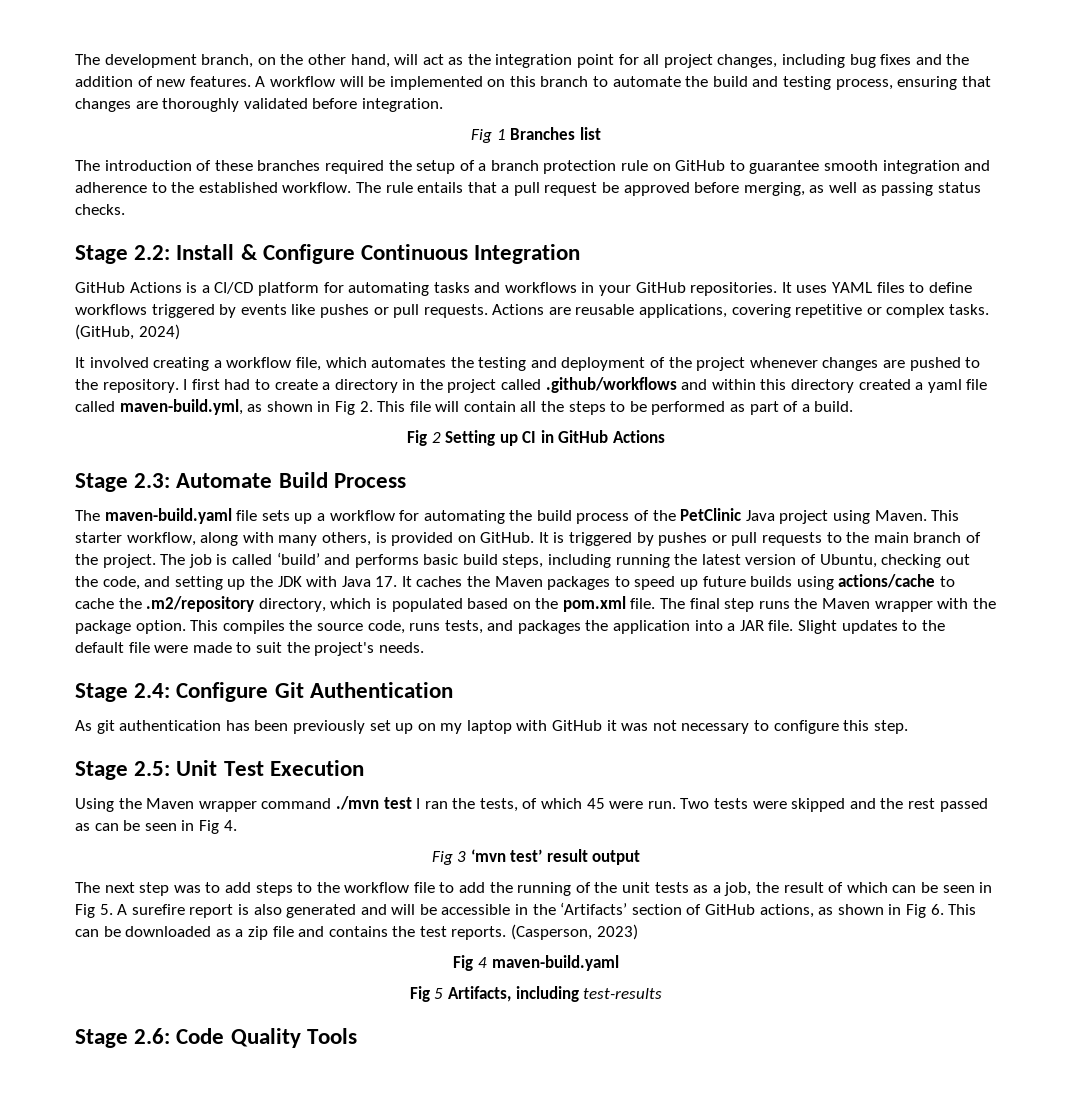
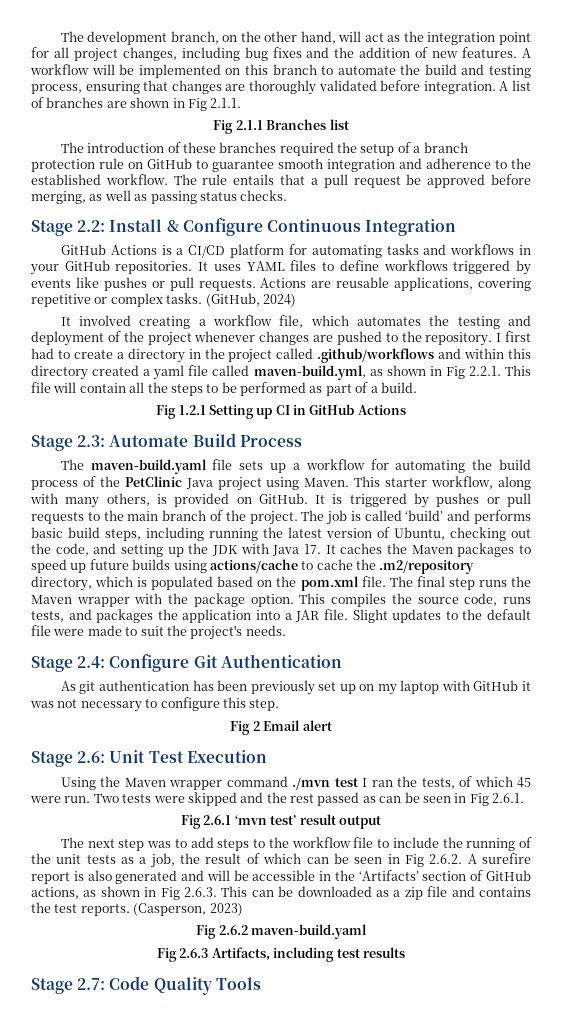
- A workflow will be implemented on this branch to automate the build and testing process, ensuring that changes are thoroughly validated before integration.
- Fig 1 Branches list
+ A workflow will be implemented on this branch to automate the build and testing process, ensuring that changes are thoroughly validated before integration. A list of branches are shown in Fig 2.1.1.
+ Fig 2.1.1 Branches list
- I first had to create a directory in the project called .github/workflows and within this directory created a yaml file called maven-build.yml, as shown in Fig 2. This file will contain all the steps to be performed as part of a build.
+ I first had to create a directory in the project called .github/workflows and within this directory created a yaml file called maven-build.yml, as shown in Fig 2.2.1. This file will contain all the steps to be performed as part of a build.
- Fig 2 Setting up CI in GitHub Actions
+ Fig 1.2.1 Setting up CI in GitHub Actions
- Stage 2.5: Unit Test Execution
+ Fig 2 Email alert
+ Stage 2.6: Unit Test Execution
- Two tests were skipped and the rest passed as can be seen in Fig 4.
- Fig 3 ‘mvn test’ result output
+ Two tests were skipped and the rest passed as can be seen in Fig 2.6.1.
+ Fig 2.6.1 ‘mvn test’ result output
- The next step was to add steps to the workflow file to add the running of the unit tests as a job, the result of which can be seen in Fig 5. A surefire report is also generated and will be accessible in the ‘Artifacts’ section of GitHub actions, as shown in Fig 6. This can be downloaded as a zip file and contains the test reports.
+ The next step was to add steps to the workflow file to include the running of the unit tests as a job, the result of which can be seen in Fig 2.6.2. A surefire report is also generated and will be accessible in the ‘Artifacts’ section of GitHub actions, as shown in Fig 2.6.3. This can be downloaded as a zip file and contains the test reports.
- Fig 4 maven-build.yaml
+ Fig 2.6.2 maven-build.yaml
- Fig 5 Artifacts, including test-results
- Stage 2.6: Code Quality Tools
+ Fig 2.6.3 Artifacts, including test results
+ Stage 2.7: Code Quality Tools

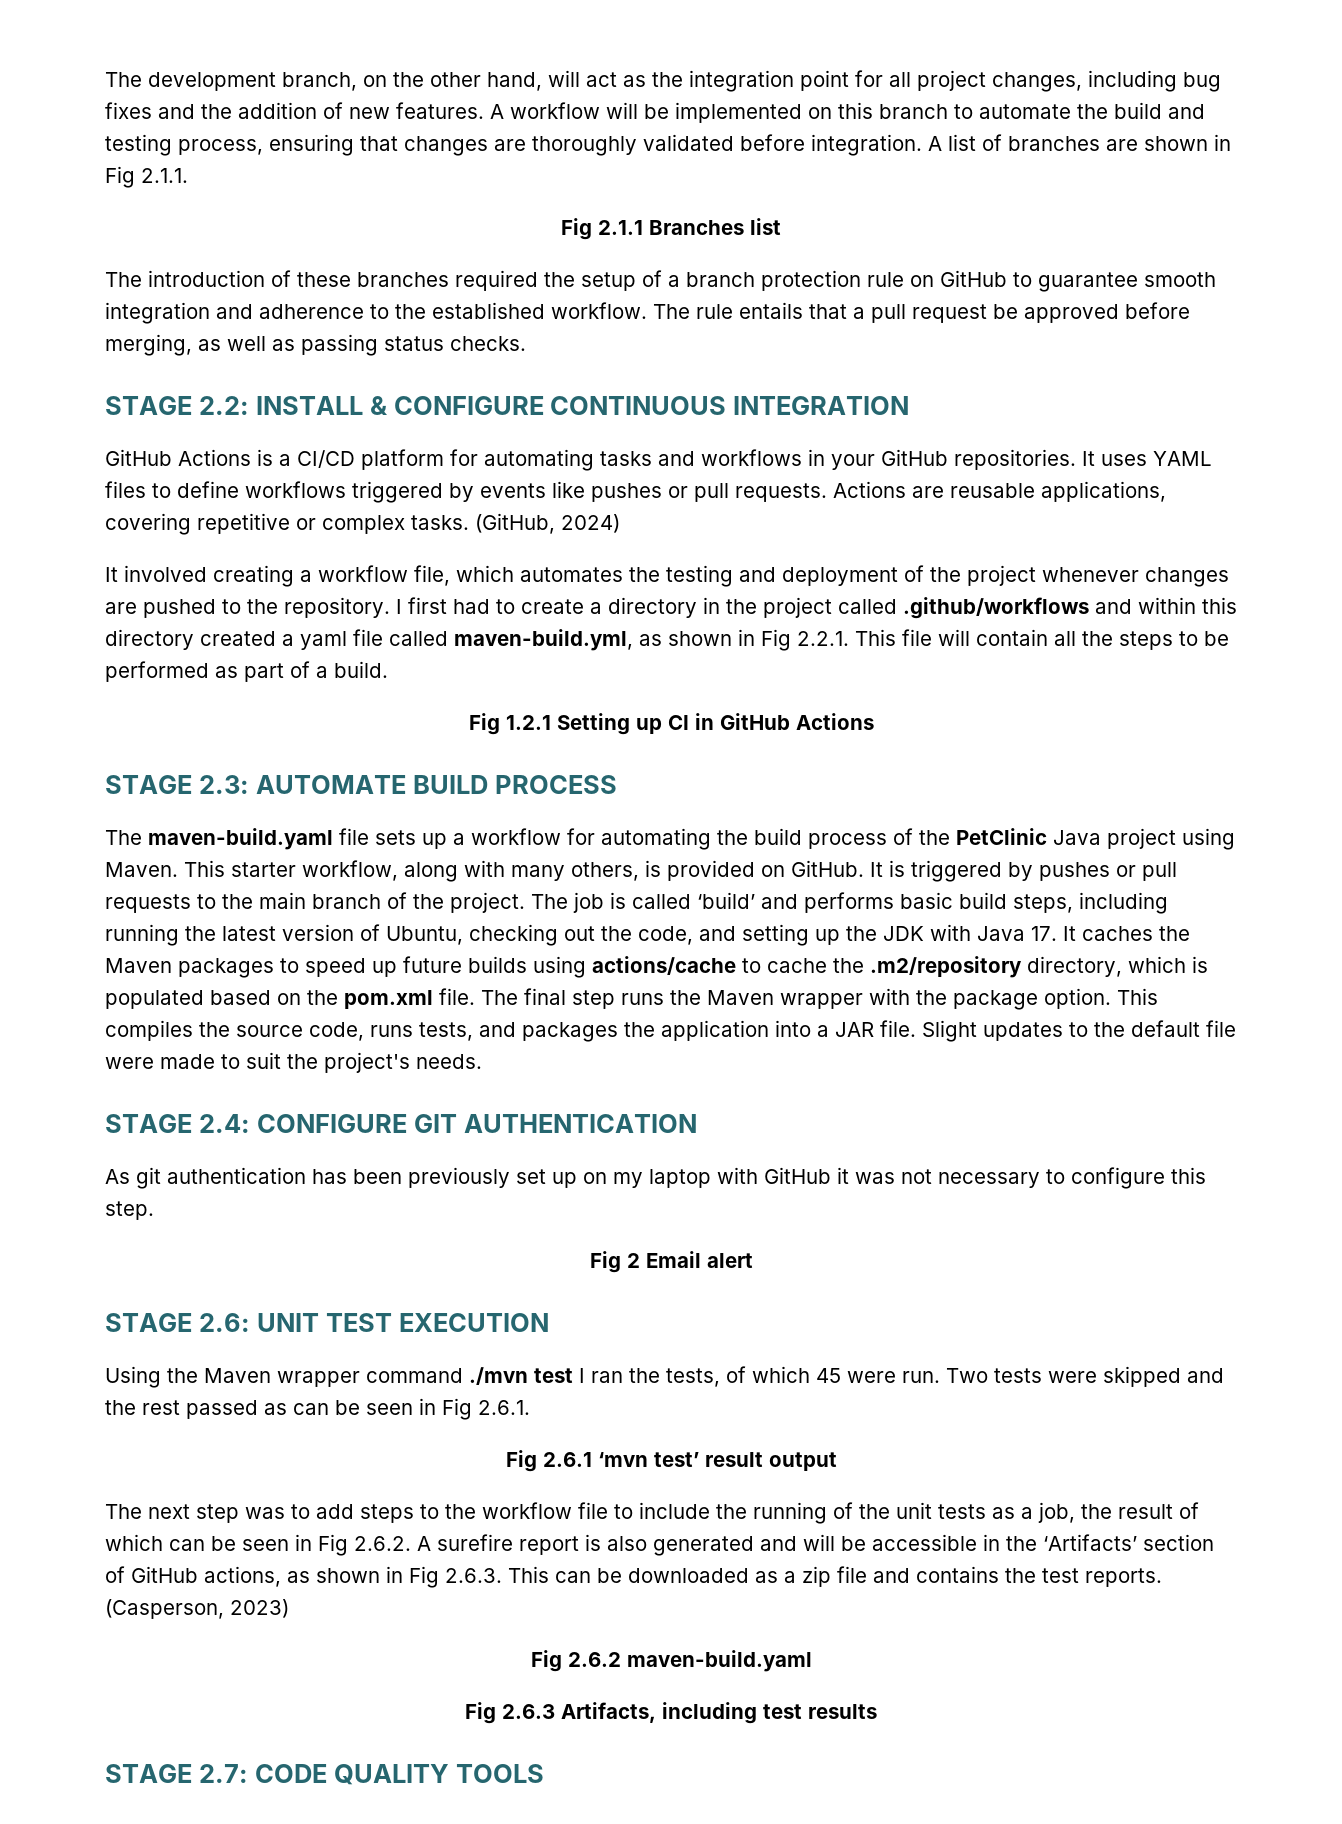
- Stage 2.2: Install & Configure Continuous Integration
+ STAGE 2.2: INSTALL & CONFIGURE CONTINUOUS INTEGRATION
- Stage 2.3: Automate Build Process
+ STAGE 2.3: AUTOMATE BUILD PROCESS
- Stage 2.4: Configure Git Authentication
+ STAGE 2.4: CONFIGURE GIT AUTHENTICATION
- Stage 2.6: Unit Test Execution
+ STAGE 2.6: UNIT TEST EXECUTION
- Stage 2.7: Code Quality Tools
+ STAGE 2.7: CODE QUALITY TOOLS

